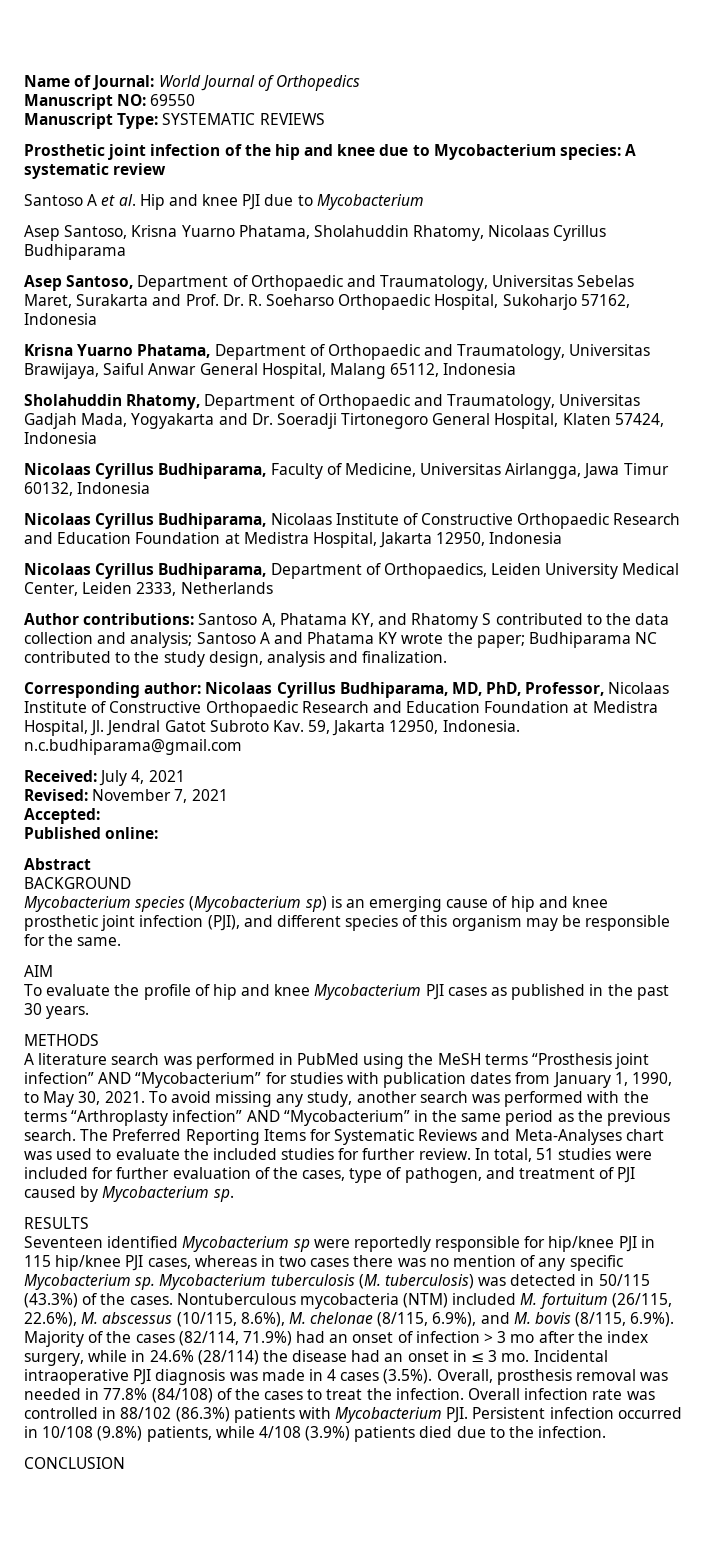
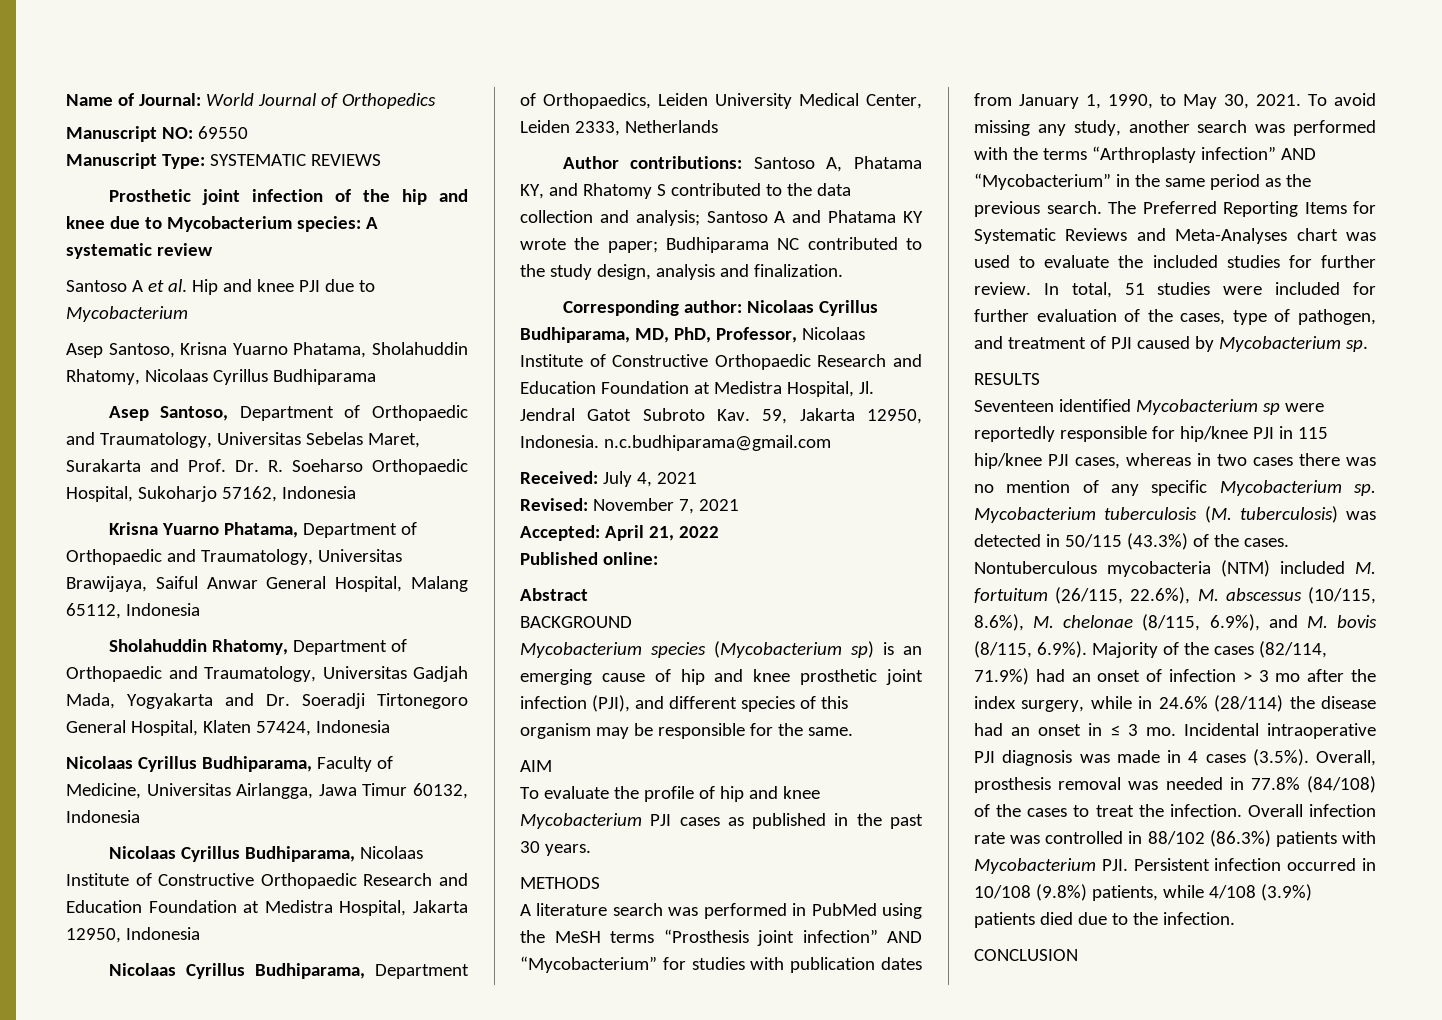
- Accepted:
+ Accepted: April 21, 2022

